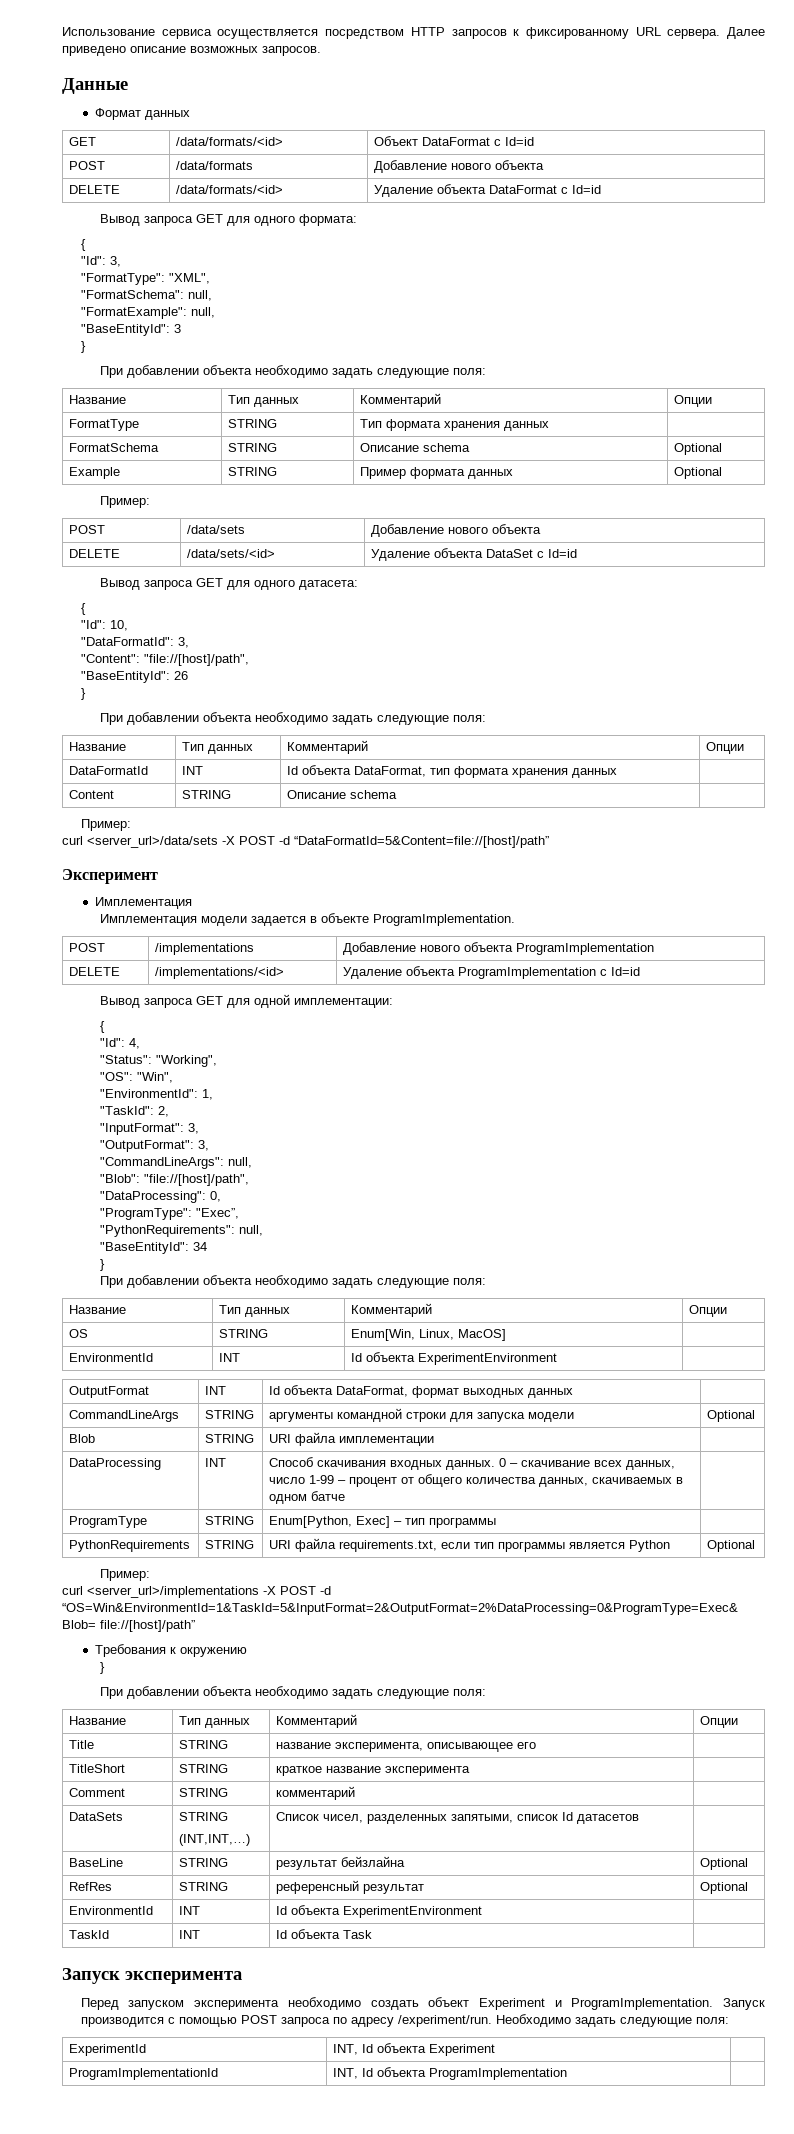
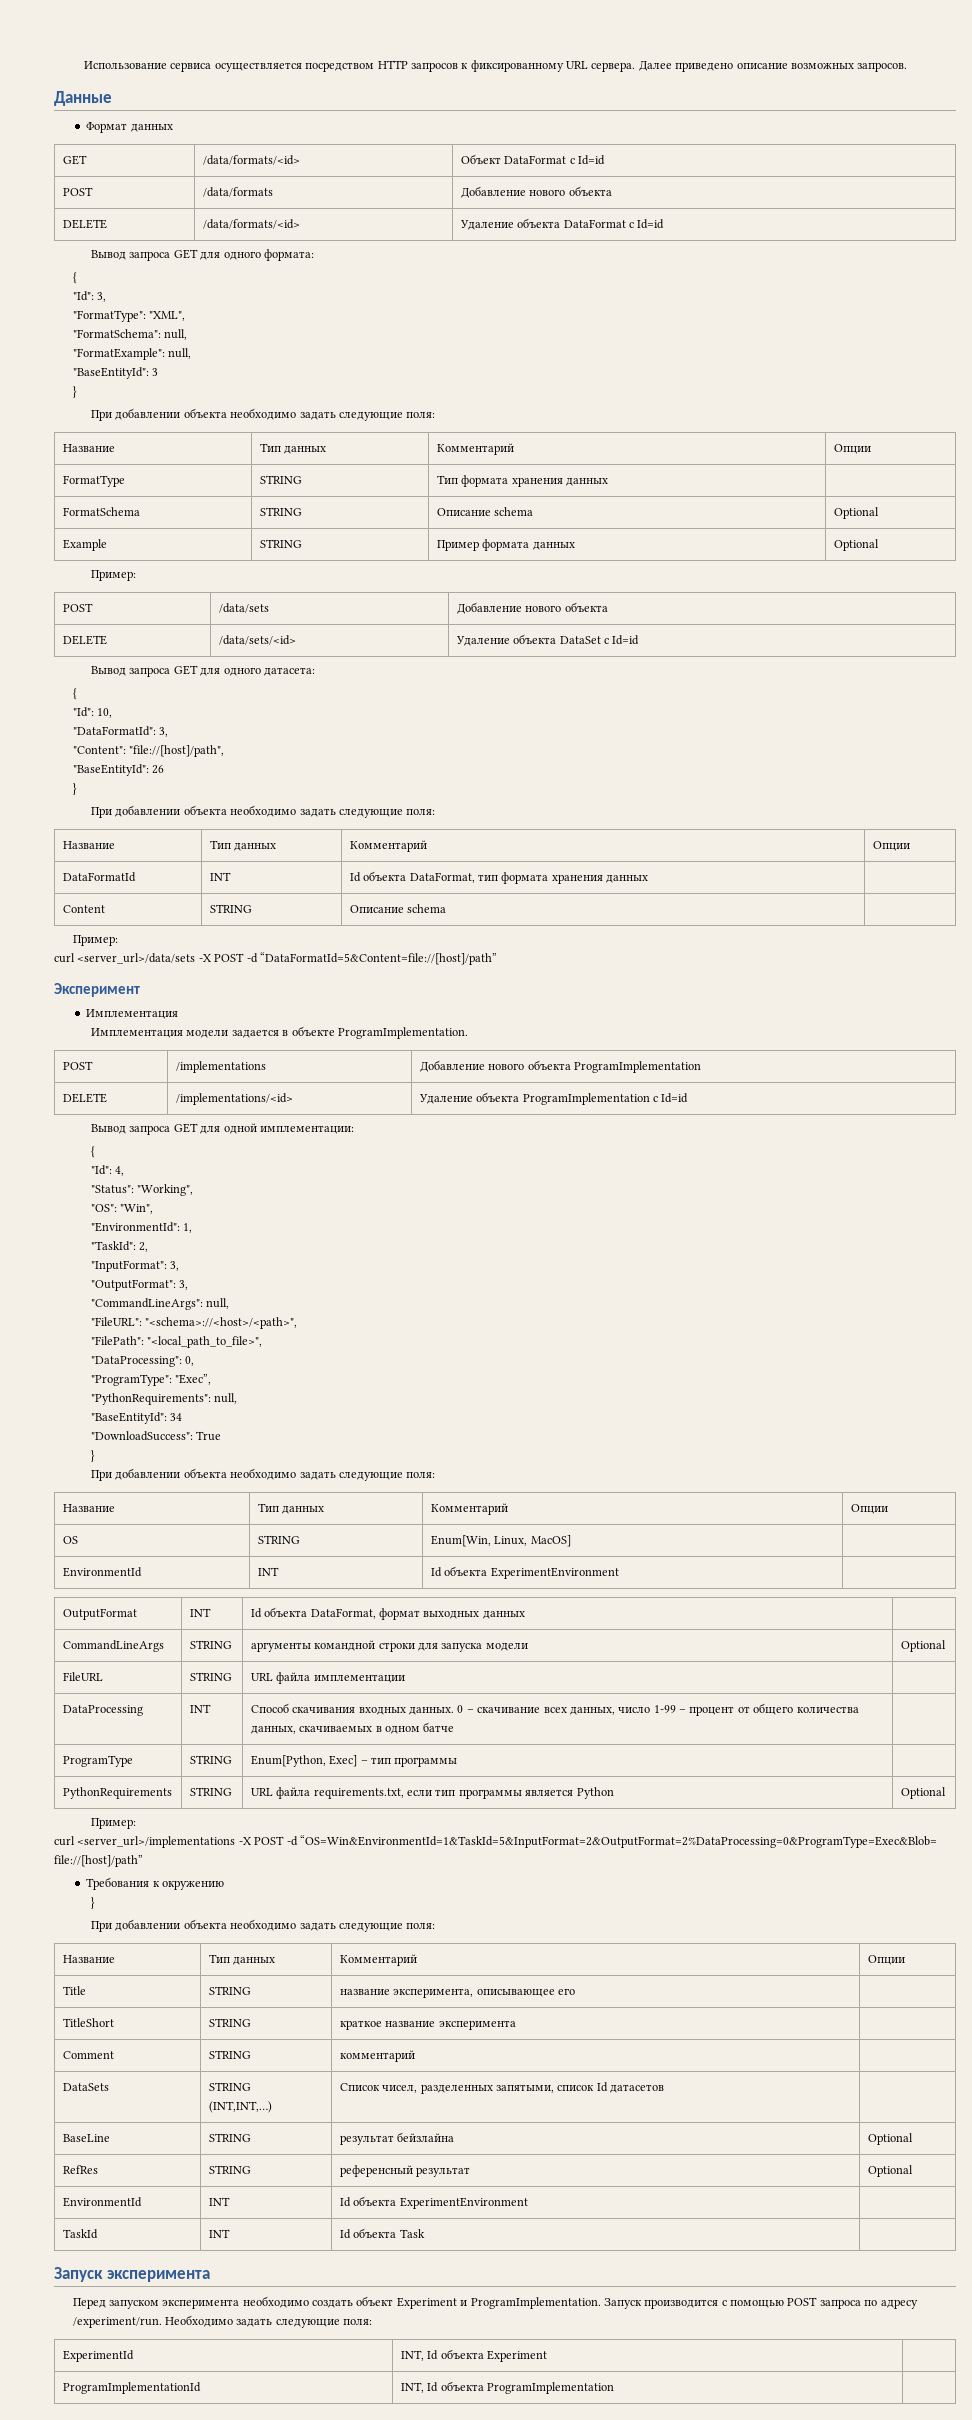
- "Blob": "file://[host]/path",
+ "FileURL": "<schema>://<host>/<path>",
+ "FilePath": "<local_path_to_file>",
+ "DownloadSuccess": True
- Blob | STRING | URI файла имплементации |
+ FileURL | STRING | URL файла имплементации |
- PythonRequirements | STRING | URI файла requirements.txt, если тип программы является Python | Optional
+ PythonRequirements | STRING | URL файла requirements.txt, если тип программы является Python | Optional

